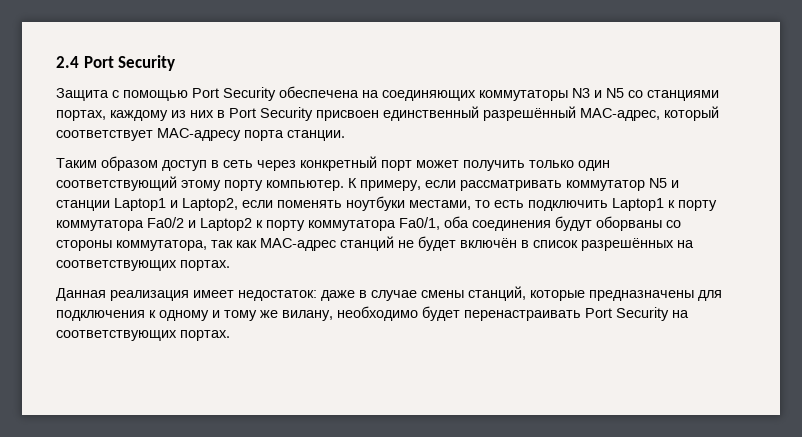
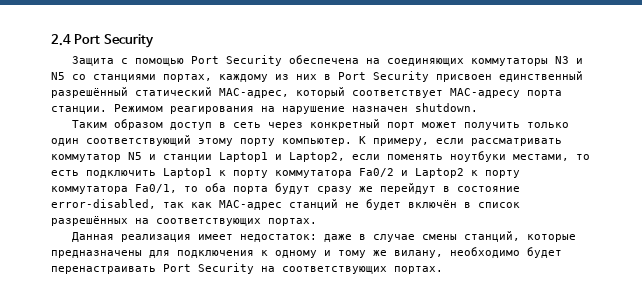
- Защита с помощью Port Security обеспечена на соединяющих коммутаторы N3 и N5 со станциями портах, каждому из них в Port Security присвоен единственный разрешённый MAC-адрес, который соответствует MAC-адресу порта станции.
+ Защита с помощью Port Security обеспечена на соединяющих коммутаторы N3 и N5 со станциями портах, каждому из них в Port Security присвоен единственный разрешённый статический MAC-адрес, который соответствует MAC-адресу порта станции. Режимом реагирования на нарушение назначен shutdown.
- К примеру, если рассматривать коммутатор N5 и станции Laptop1 и Laptop2, если поменять ноутбуки местами, то есть подключить Laptop1 к порту коммутатора Fa0/2 и Laptop2 к порту коммутатора Fa0/1, оба соединения будут оборваны со стороны коммутатора, так как MAC-адрес станций не будет включён в список разрешённых на соответствующих портах.
+ К примеру, если рассматривать коммутатор N5 и станции Laptop1 и Laptop2, если поменять ноутбуки местами, то есть подключить Laptop1 к порту коммутатора Fa0/2 и Laptop2 к порту коммутатора Fa0/1, то оба порта будут сразу же перейдут в состояние error-disabled, так как MAC-адрес станций не будет включён в список разрешённых на соответствующих портах.

